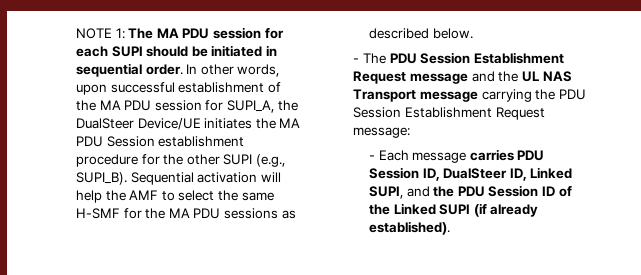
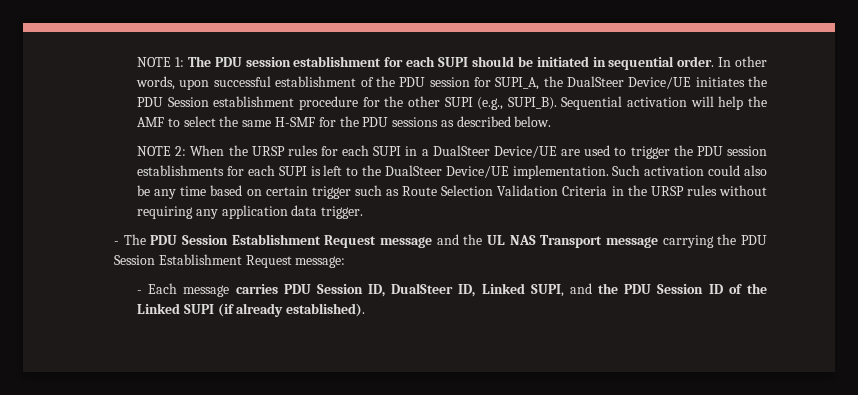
- NOTE 1: The MA PDU session for each SUPI should be initiated in sequential order.
+ NOTE 1: The PDU session establishment for each SUPI should be initiated in sequential order.
- In other words, upon successful establishment of the MA PDU session for SUPI_A, the DualSteer Device/UE initiates the MA PDU Session establishment procedure for the other SUPI (e.g., SUPI_B).
+ In other words, upon successful establishment of the PDU session for SUPI_A, the DualSteer Device/UE initiates the PDU Session establishment procedure for the other SUPI (e.g., SUPI_B).
- Sequential activation will help the AMF to select the same H-SMF for the MA PDU sessions as described below.
+ Sequential activation will help the AMF to select the same H-SMF for the PDU sessions as described below.
+ NOTE 2: When the URSP rules for each SUPI in a DualSteer Device/UE are used to trigger the PDU session establishments for each SUPI is left to the DualSteer Device/UE implementation. Such activation could also be any time based on certain trigger such as Route Selection Validation Criteria in the URSP rules without requiring any application data trigger.

